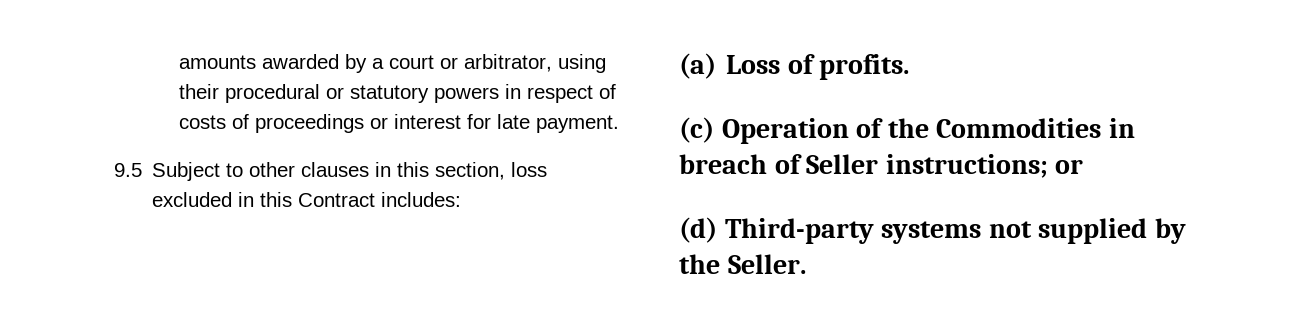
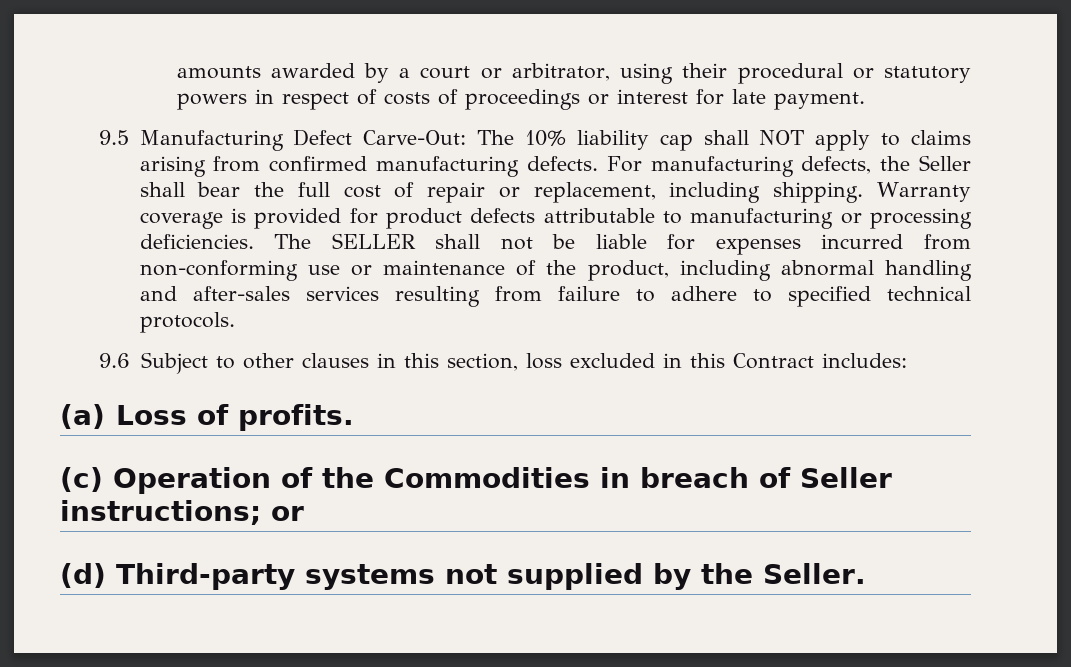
- 9.5 Subject to other clauses in this section, loss excluded in this Contract includes:
+ 9.5 Manufacturing Defect Carve-Out: The 10% liability cap shall NOT apply to claims arising from confirmed manufacturing defects. For manufacturing defects, the Seller shall bear the full cost of repair or replacement, including shipping. Warranty coverage is provided for product defects attributable to manufacturing or processing deficiencies. The SELLER shall not be liable for expenses incurred from non-conforming use or maintenance of the product, including abnormal handling and after-sales services resulting from failure to adhere to specified technical protocols.
+ 9.6 Subject to other clauses in this section, loss excluded in this Contract includes:

